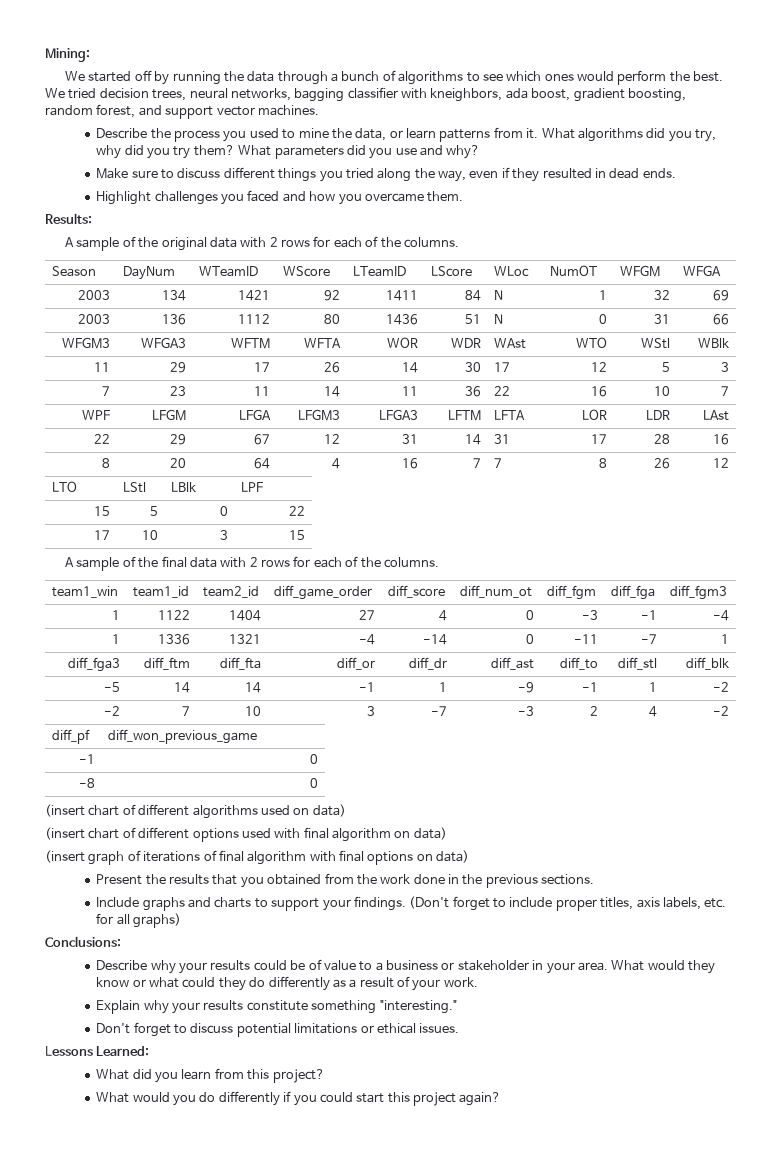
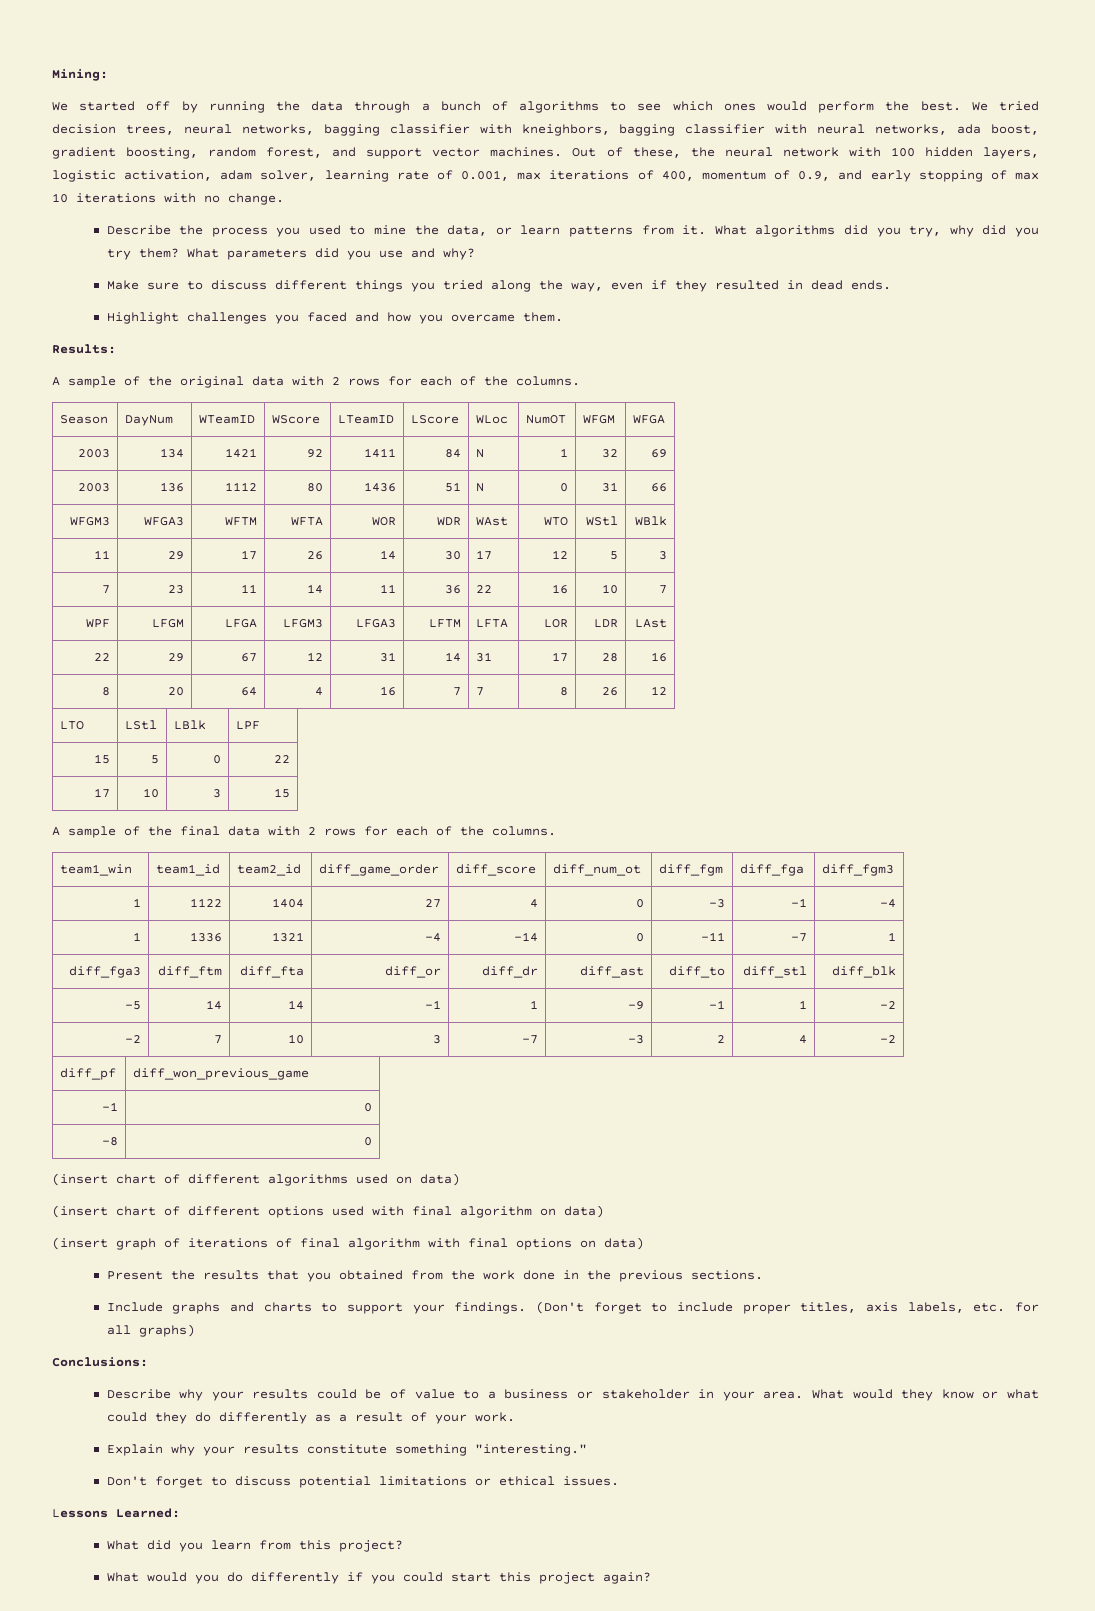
- We tried decision trees, neural networks, bagging classifier with kneighbors, ada boost, gradient boosting, random forest, and support vector machines.
+ We tried decision trees, neural networks, bagging classifier with kneighbors, bagging classifier with neural networks, ada boost, gradient boosting, random forest, and support vector machines. Out of these, the neural network with 100 hidden layers, logistic activation, adam solver, learning rate of 0.001, max iterations of 400, momentum of 0.9, and early stopping of max 10 iterations with no change.

